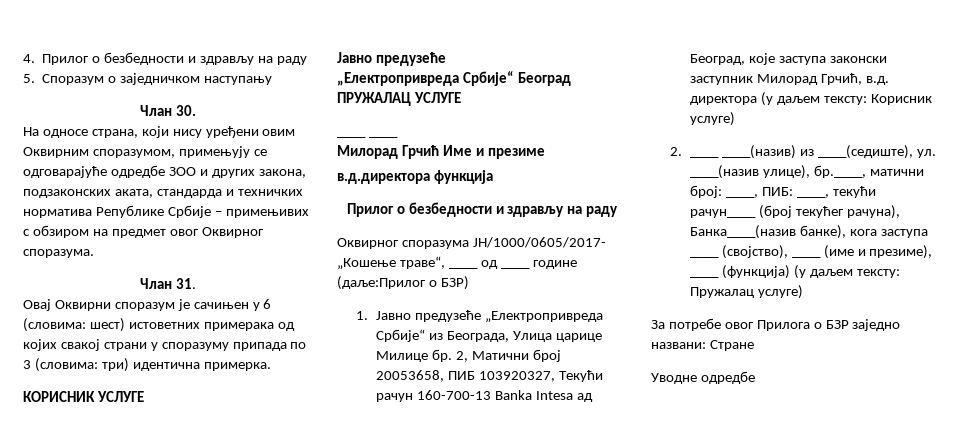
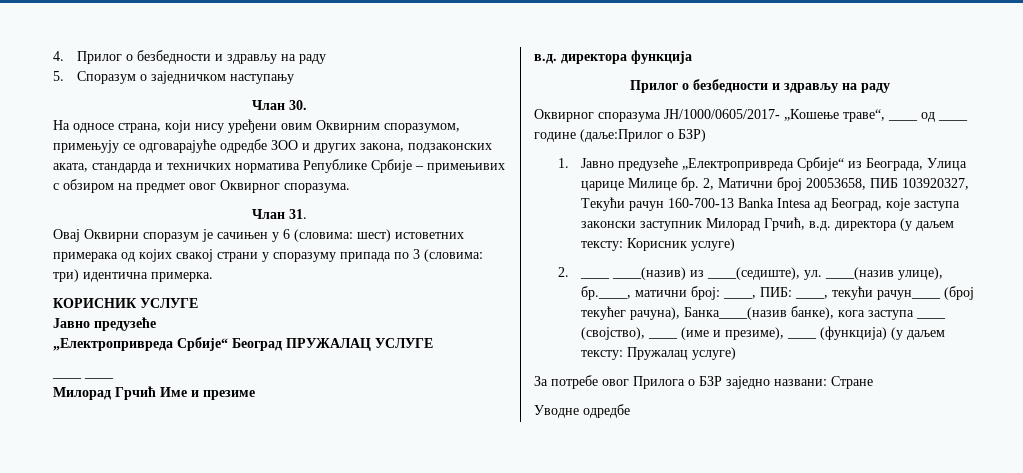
- в.д.директора функција
+ в.д. директора функција

